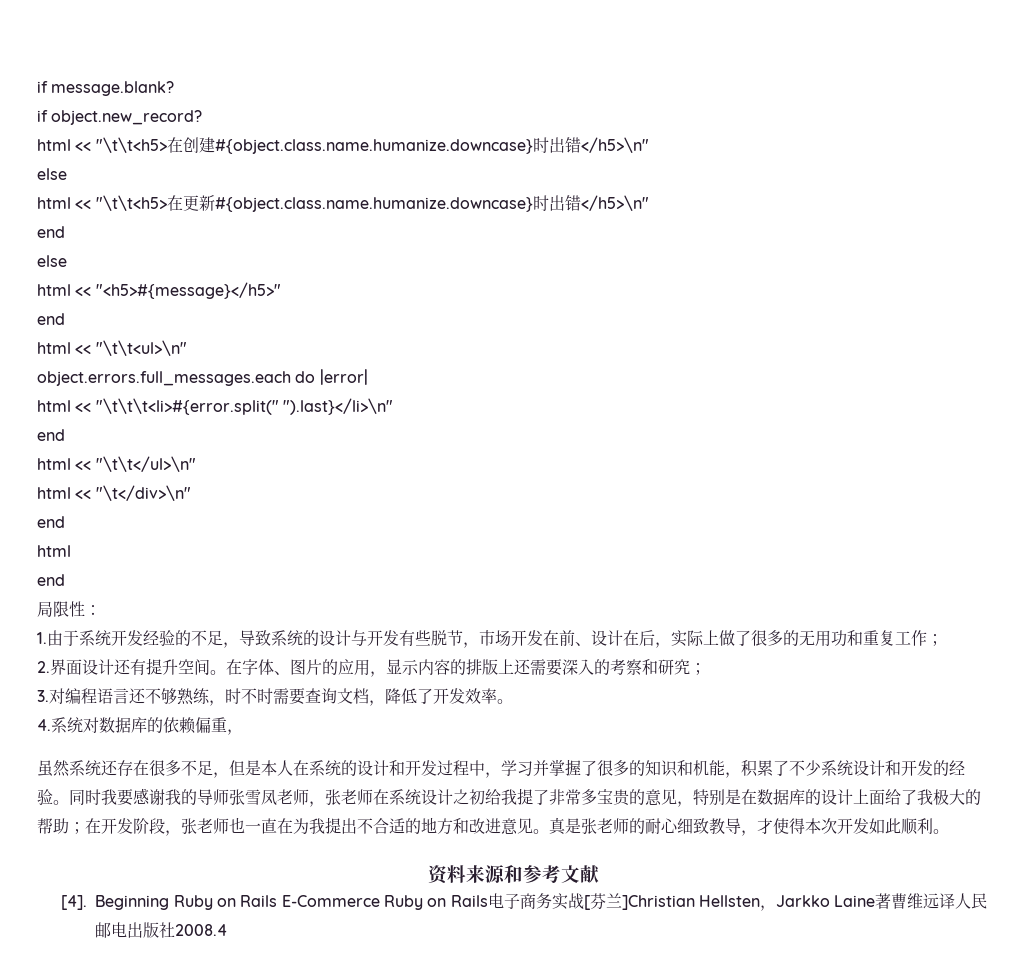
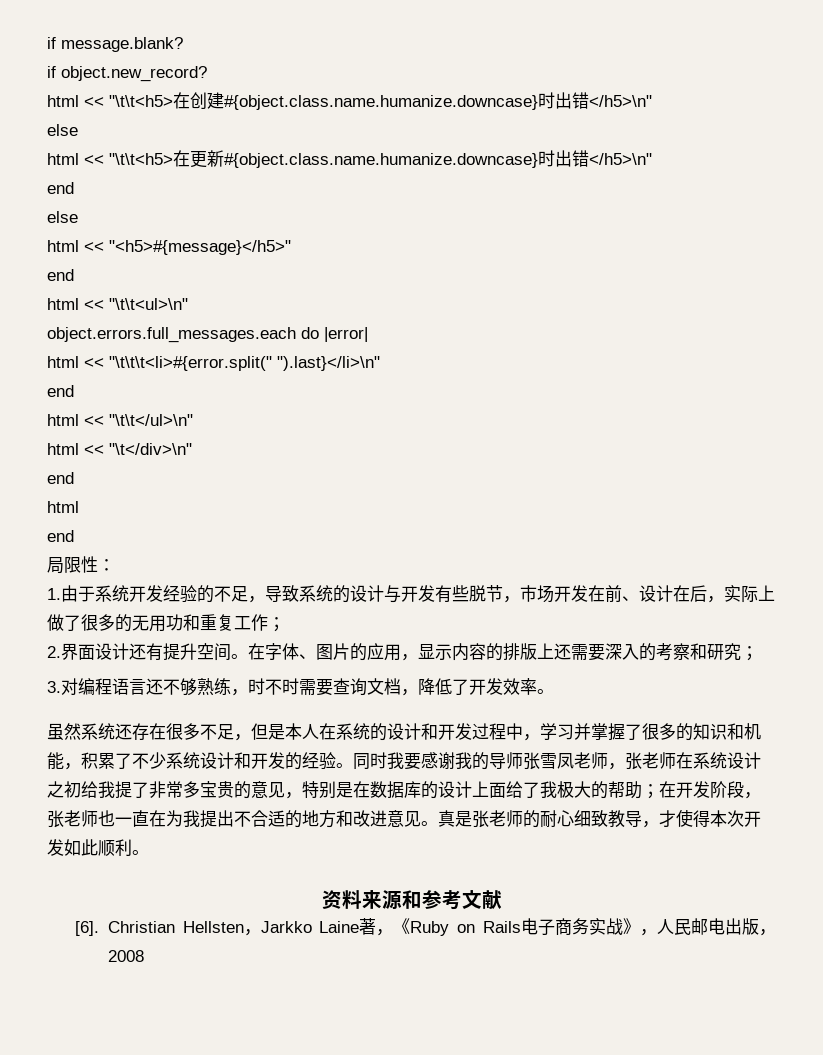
- 4.系统对数据库的依赖偏重，
- [4]. Beginning Ruby on Rails E-Commerce Ruby on Rails电子商务实战[芬兰]Christian Hellsten，Jarkko Laine著曹维远译人民邮电出版社2008.4
+ [6]. Christian Hellsten，Jarkko Laine著，《Ruby on Rails电子商务实战》，人民邮电出版，2008

